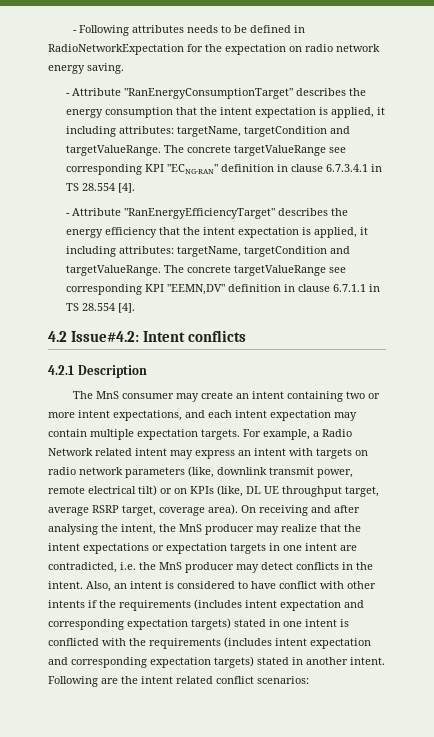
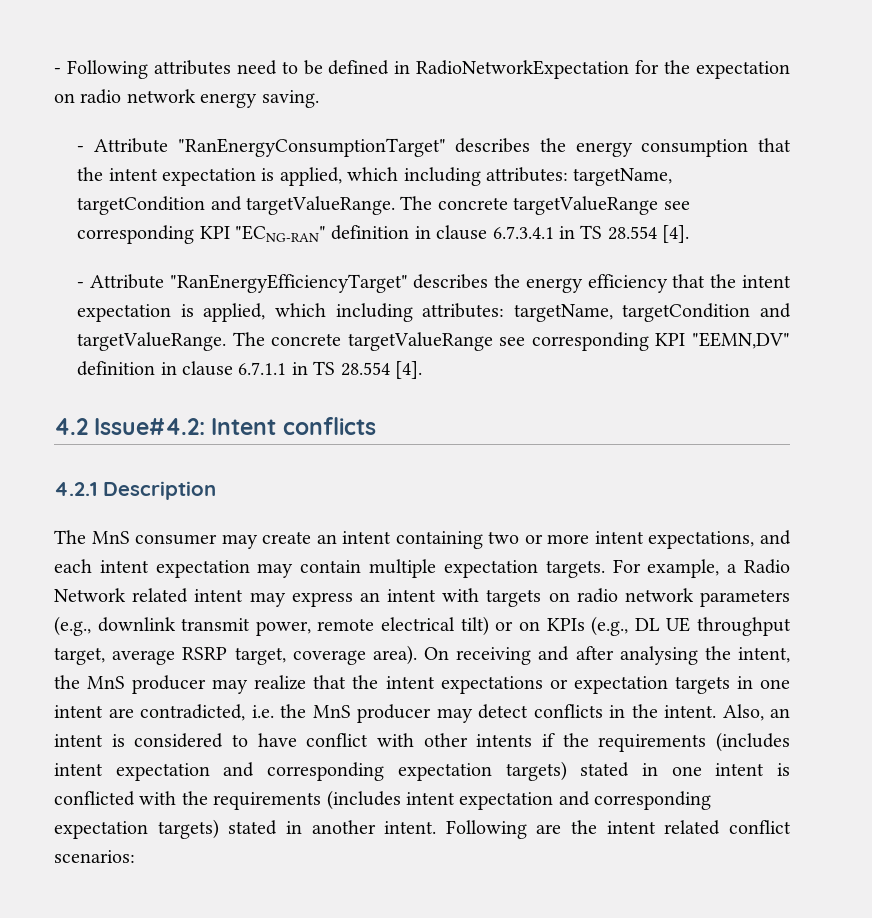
- - Following attributes needs to be defined in RadioNetworkExpectation for the expectation on radio network energy saving.
+ - Following attributes need to be defined in RadioNetworkExpectation for the expectation on radio network energy saving.
- - Attribute "RanEnergyConsumptionTarget" describes the energy consumption that the intent expectation is applied, it including attributes: targetName, targetCondition and targetValueRange.
+ - Attribute "RanEnergyConsumptionTarget" describes the energy consumption that the intent expectation is applied, which including attributes: targetName, targetCondition and targetValueRange.
- - Attribute "RanEnergyEfficiencyTarget" describes the energy efficiency that the intent expectation is applied, it including attributes: targetName, targetCondition and targetValueRange.
+ - Attribute "RanEnergyEfficiencyTarget" describes the energy efficiency that the intent expectation is applied, which including attributes: targetName, targetCondition and targetValueRange.
- For example, a Radio Network related intent may express an intent with targets on radio network parameters (like, downlink transmit power, remote electrical tilt) or on KPIs (like, DL UE throughput target, average RSRP target, coverage area).
+ For example, a Radio Network related intent may express an intent with targets on radio network parameters (e.g., downlink transmit power, remote electrical tilt) or on KPIs (e.g., DL UE throughput target, average RSRP target, coverage area).

